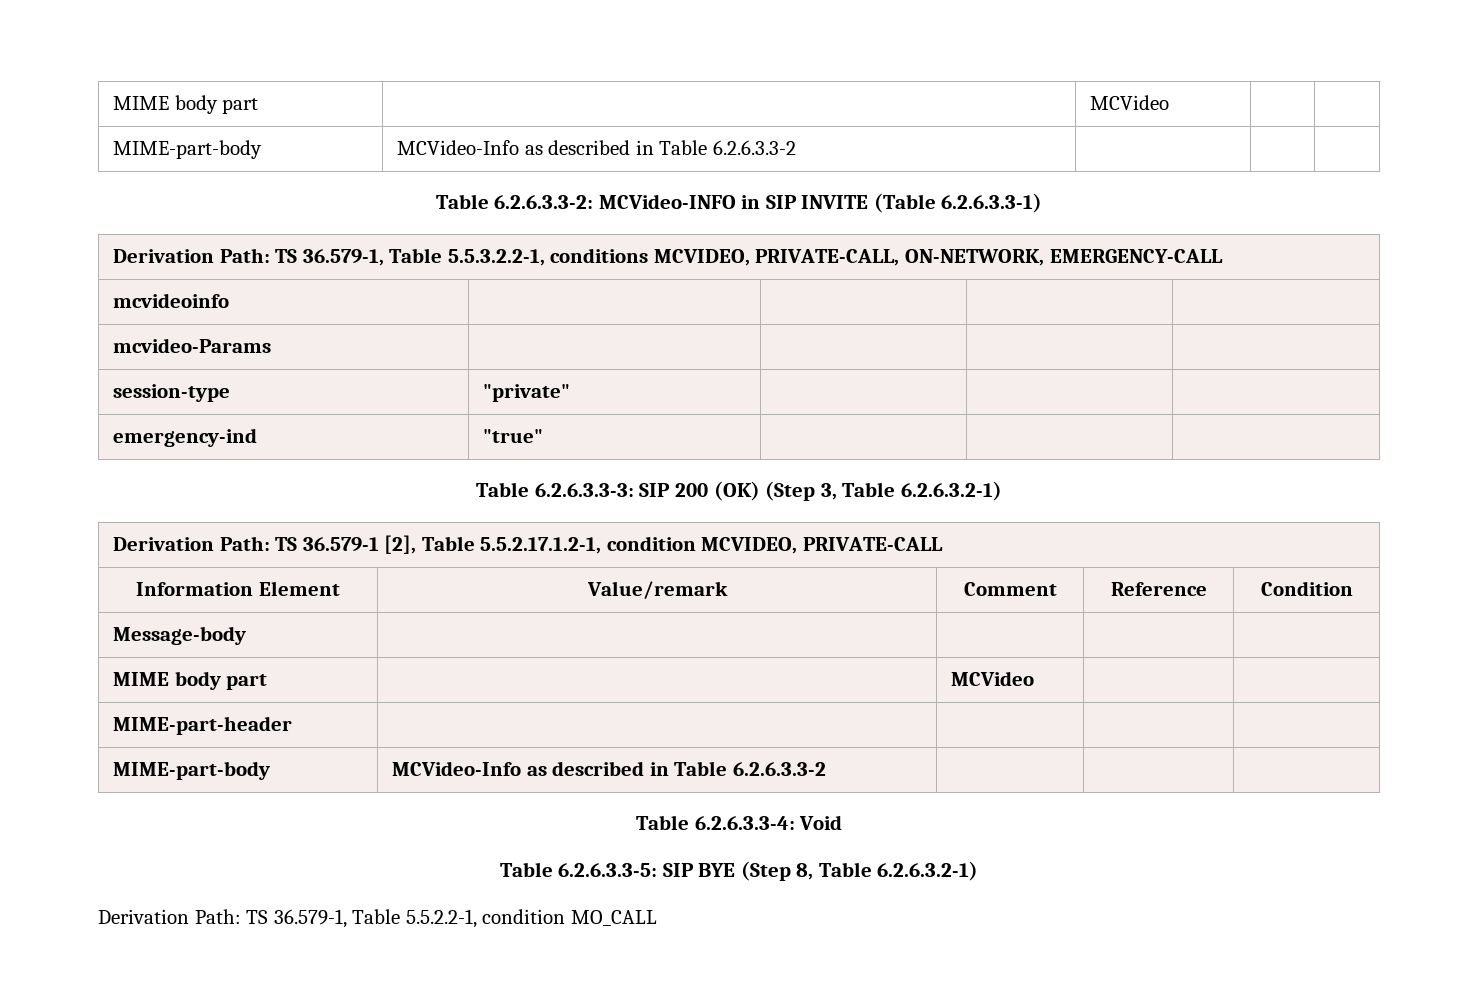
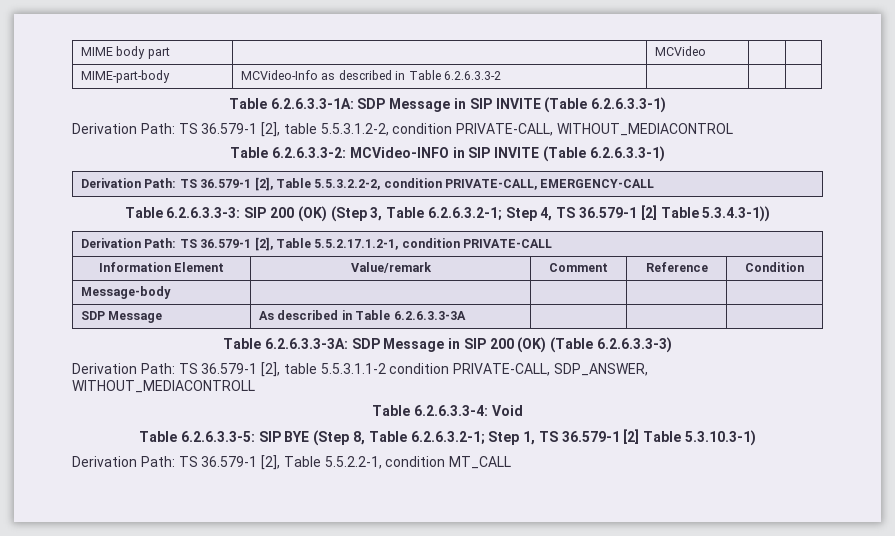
+ Table 6.2.6.3.3-1A: SDP Message in SIP INVITE (Table 6.2.6.3.3-1)
+ Derivation Path: TS 36.579-1 [2], table 5.5.3.1.2-2, condition PRIVATE-CALL, WITHOUT_MEDIACONTROL
- Derivation Path: TS 36.579-1, Table 5.5.3.2.2-1, conditions MCVIDEO, PRIVATE-CALL, ON-NETWORK, EMERGENCY-CALL
- mcvideoinfo | | | |
- mcvideo-Params | | | |
- session-type | "private" | | |
- emergency-ind | "true" | | |
+ Derivation Path: TS 36.579-1 [2], Table 5.5.3.2.2-2, condition PRIVATE-CALL, EMERGENCY-CALL
- Table 6.2.6.3.3-3: SIP 200 (OK) (Step 3, Table 6.2.6.3.2-1)
+ Table 6.2.6.3.3-3: SIP 200 (OK) (Step 3, Table 6.2.6.3.2-1; Step 4, TS 36.579-1 [2] Table 5.3.4.3-1))
- Derivation Path: TS 36.579-1 [2], Table 5.5.2.17.1.2-1, condition MCVIDEO, PRIVATE-CALL
+ Derivation Path: TS 36.579-1 [2], Table 5.5.2.17.1.2-1, condition PRIVATE-CALL
  Message-body | | | |
- MIME body part | | MCVideo | |
- MIME-part-header | | | |
- MIME-part-body | MCVideo-Info as described in Table 6.2.6.3.3-2 | | |
+ SDP Message | As described in Table 6.2.6.3.3-3A | | |
+ Table 6.2.6.3.3-3A: SDP Message in SIP 200 (OK) (Table 6.2.6.3.3-3)
+ Derivation Path: TS 36.579-1 [2], table 5.5.3.1.1-2 condition PRIVATE-CALL, SDP_ANSWER, WITHOUT_MEDIACONTROLL
- Table 6.2.6.3.3-5: SIP BYE (Step 8, Table 6.2.6.3.2-1)
- Derivation Path: TS 36.579-1, Table 5.5.2.2-1, condition MO_CALL
+ Table 6.2.6.3.3-5: SIP BYE (Step 8, Table 6.2.6.3.2-1; Step 1, TS 36.579-1 [2] Table 5.3.10.3-1)
+ Derivation Path: TS 36.579-1 [2], Table 5.5.2.2-1, condition MT_CALL

